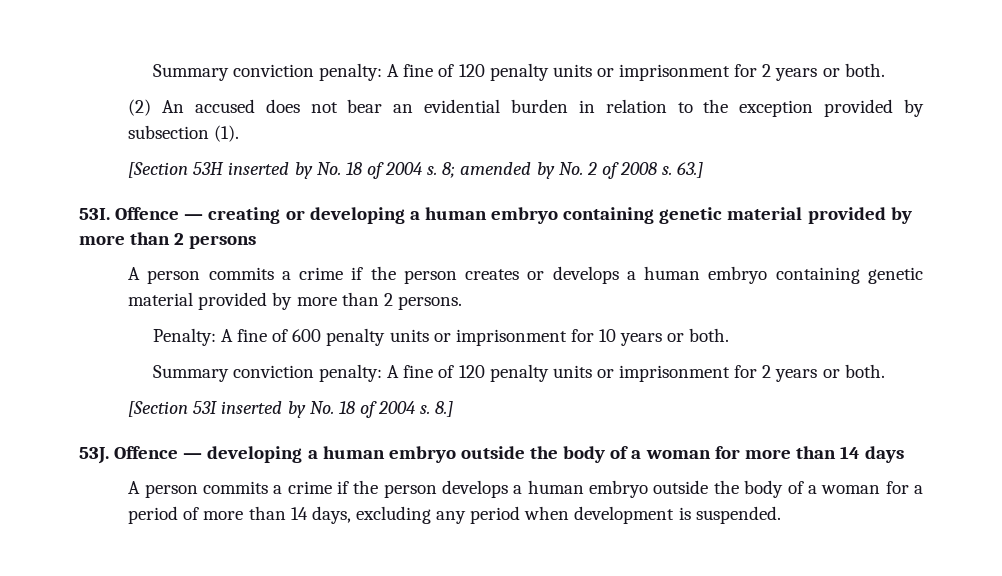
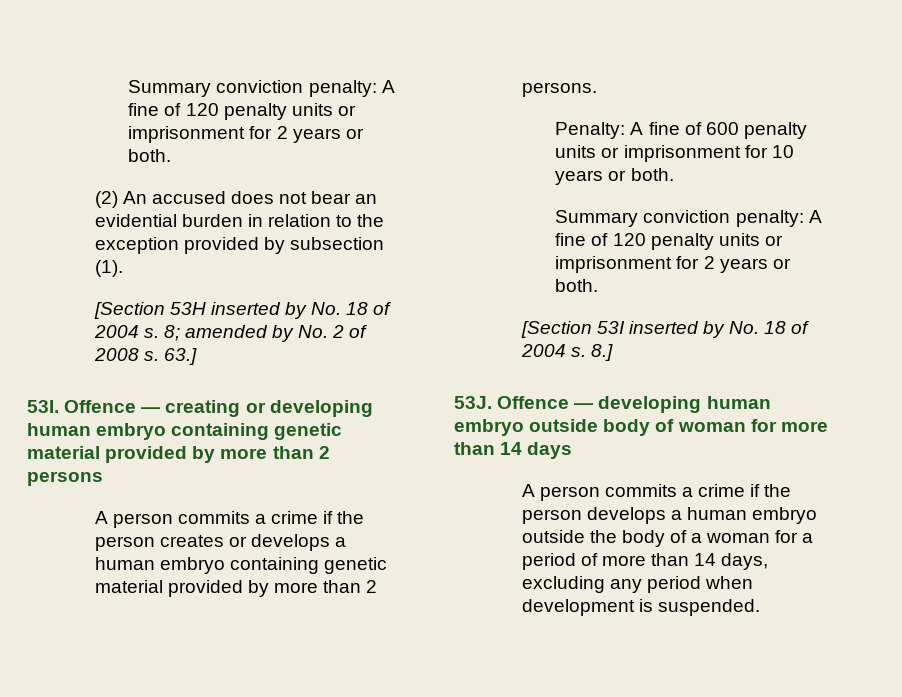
- Offence — creating or developing a human embryo containing genetic material provided by more than 2 persons
+ Offence — creating or developing human embryo containing genetic material provided by more than 2 persons
- Offence — developing a human embryo outside the body of a woman for more than 14 days
+ Offence — developing human embryo outside body of woman for more than 14 days

